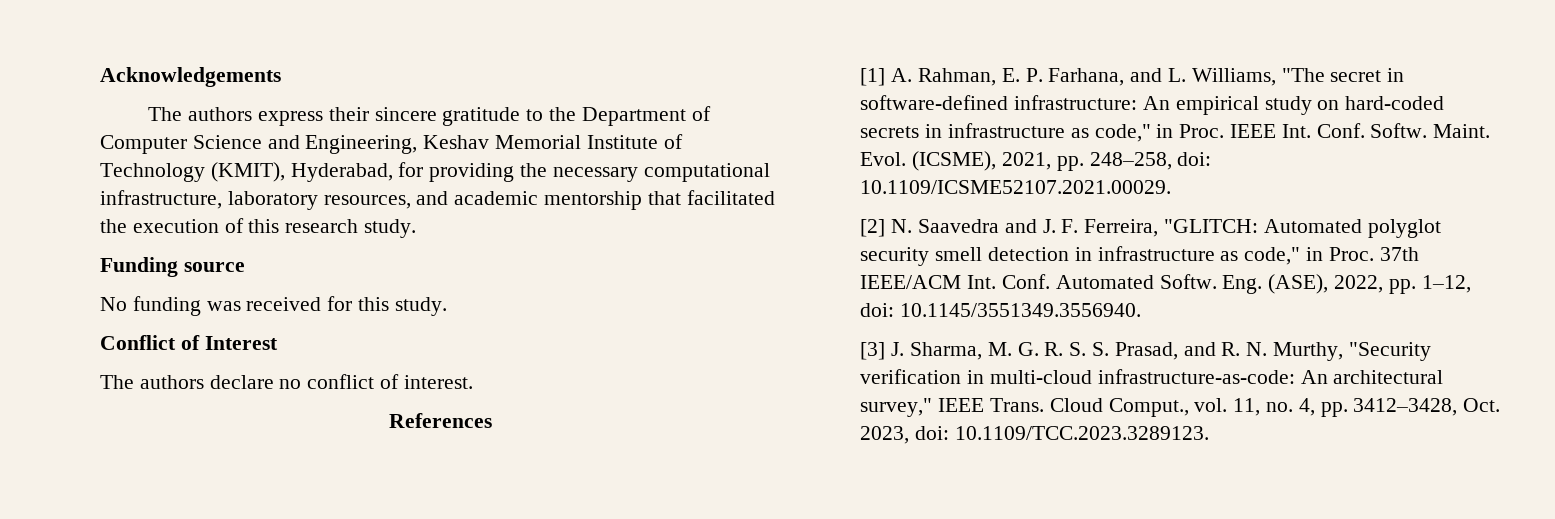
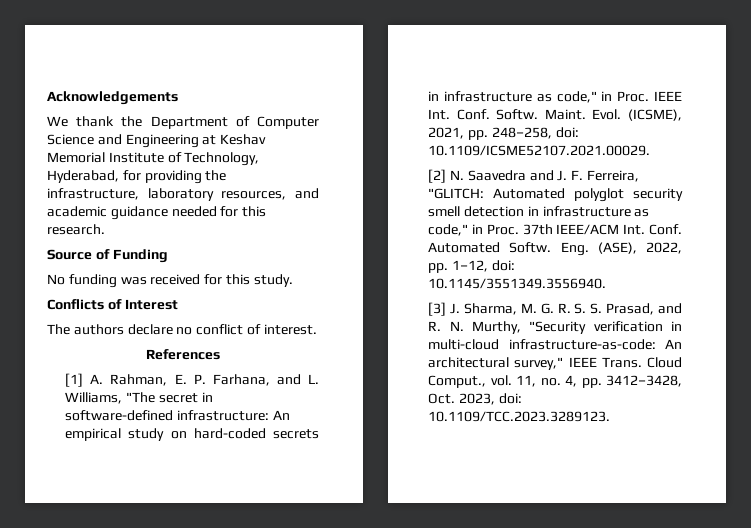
- The authors express their sincere gratitude to the Department of Computer Science and Engineering, Keshav Memorial Institute of Technology (KMIT), Hyderabad, for providing the necessary computational infrastructure, laboratory resources, and academic mentorship that facilitated the execution of this research study.
- Funding source
+ We thank the Department of Computer Science and Engineering at Keshav Memorial Institute of Technology, Hyderabad, for providing the infrastructure, laboratory resources, and academic guidance needed for this research.
+ Source of Funding
- Conflict of Interest
+ Conflicts of Interest

